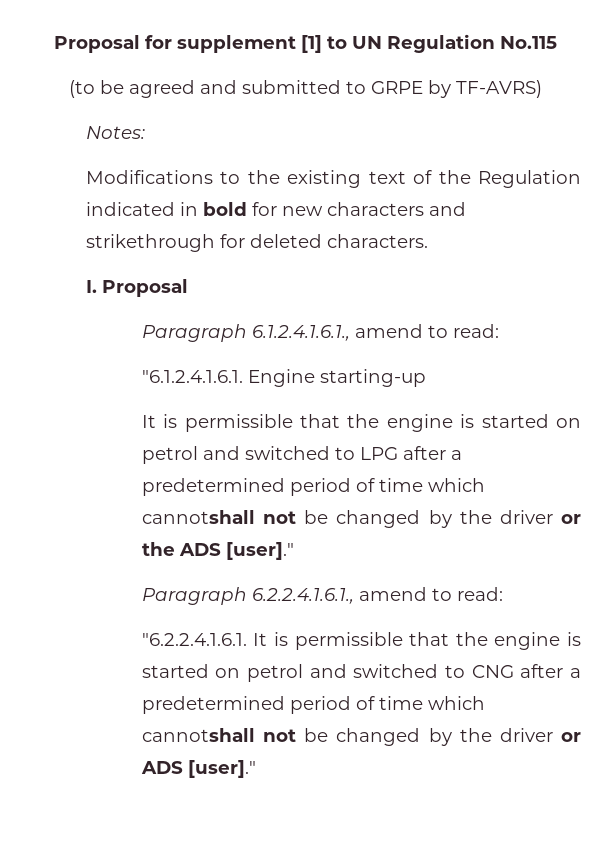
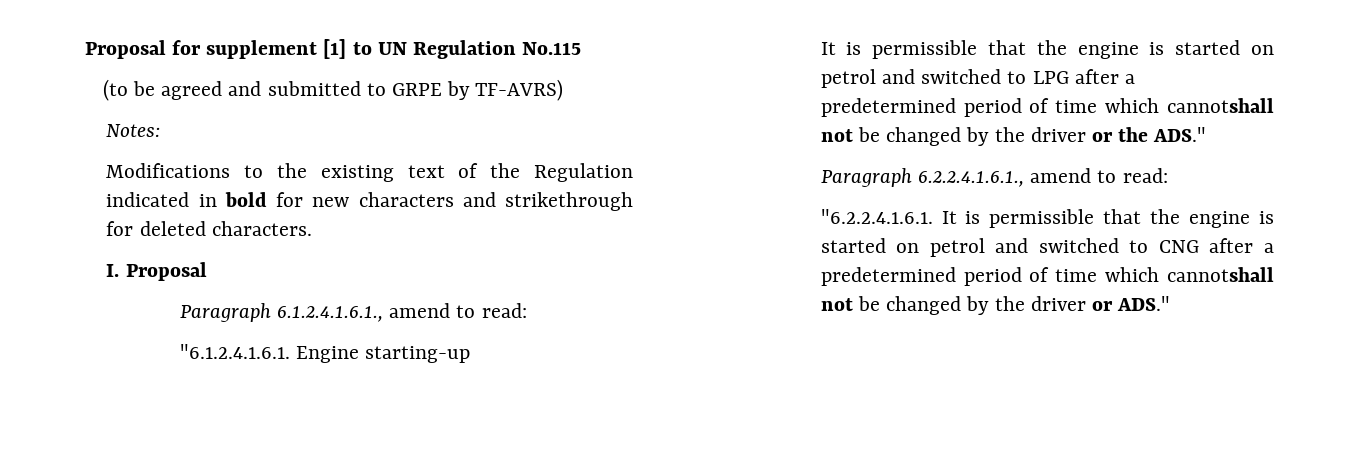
- It is permissible that the engine is started on petrol and switched to LPG after a predetermined period of time which cannotshall not be changed by the driver or the ADS [user]."
+ It is permissible that the engine is started on petrol and switched to LPG after a predetermined period of time which cannotshall not be changed by the driver or the ADS."
- "6.2.2.4.1.6.1. It is permissible that the engine is started on petrol and switched to CNG after a predetermined period of time which cannotshall not be changed by the driver or ADS [user]."
+ "6.2.2.4.1.6.1. It is permissible that the engine is started on petrol and switched to CNG after a predetermined period of time which cannotshall not be changed by the driver or ADS."

